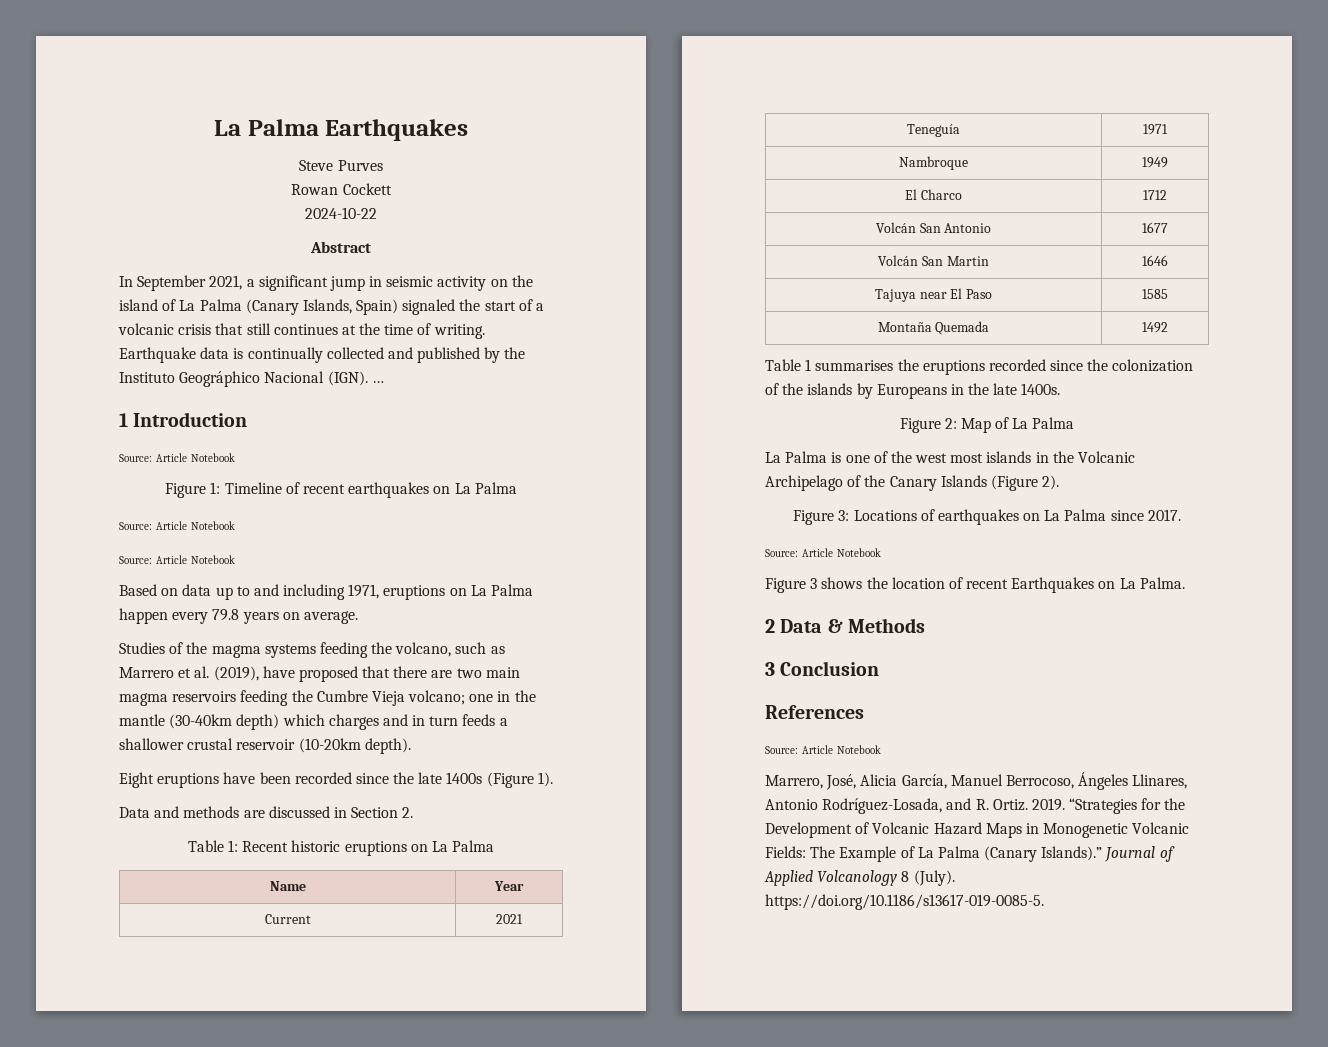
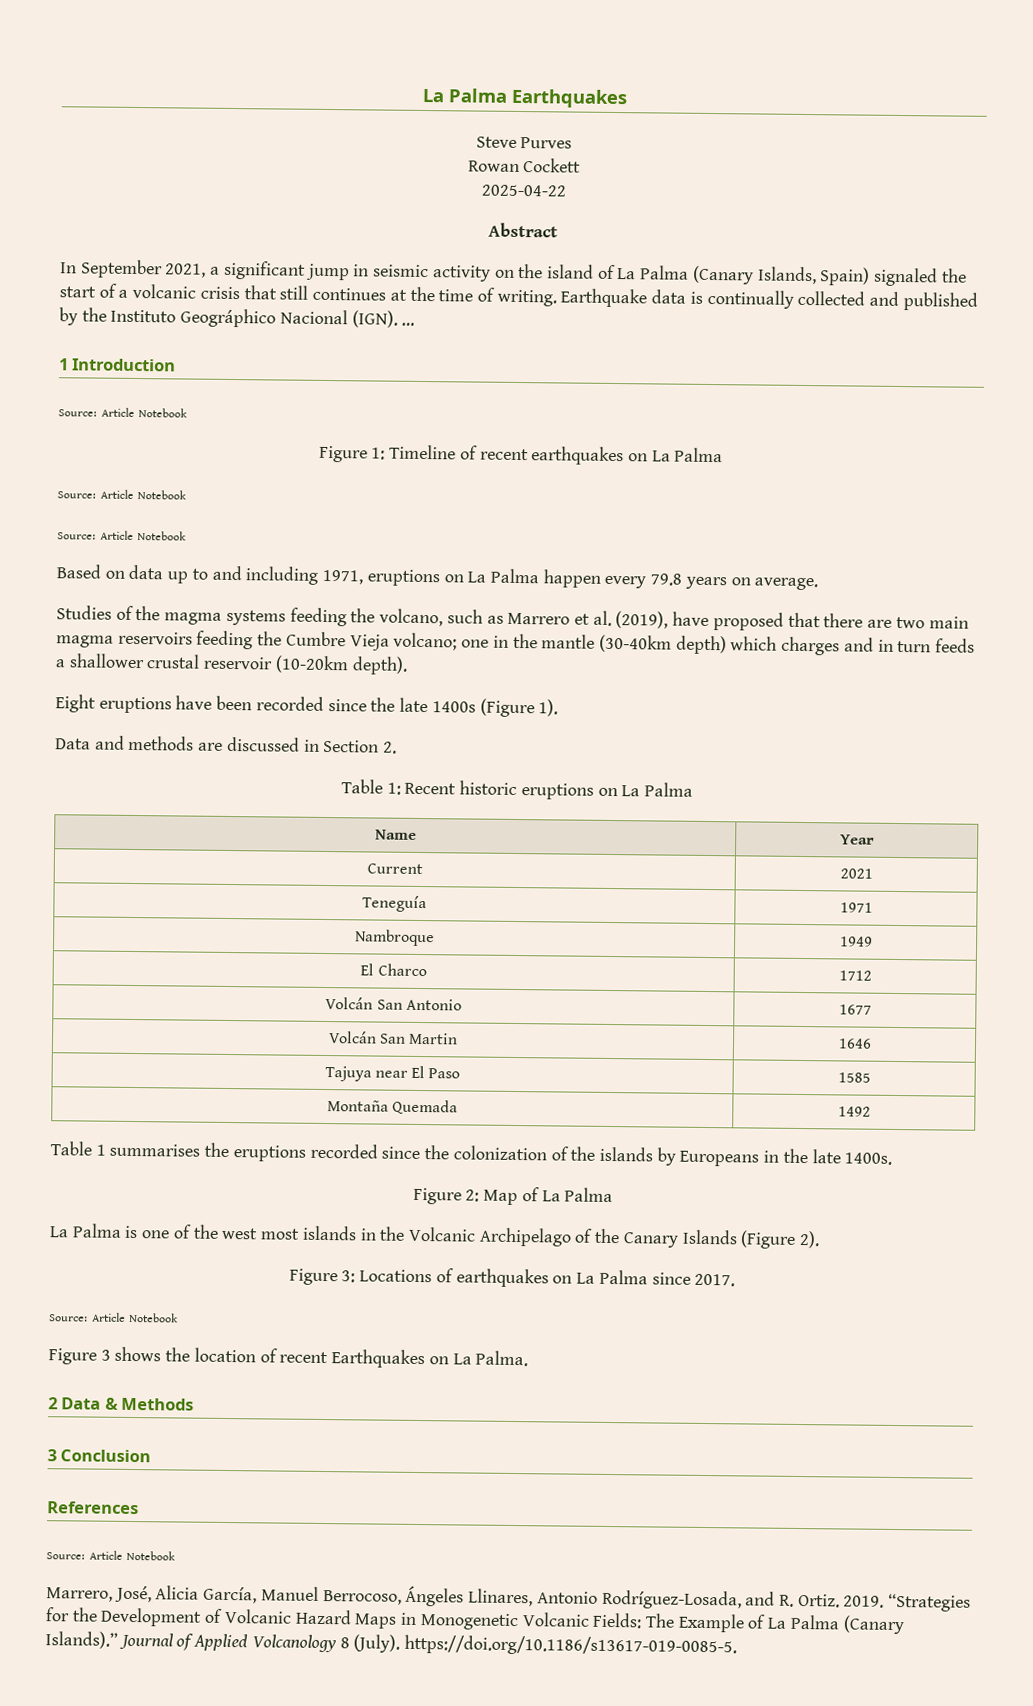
- 2024-10-22
+ 2025-04-22

